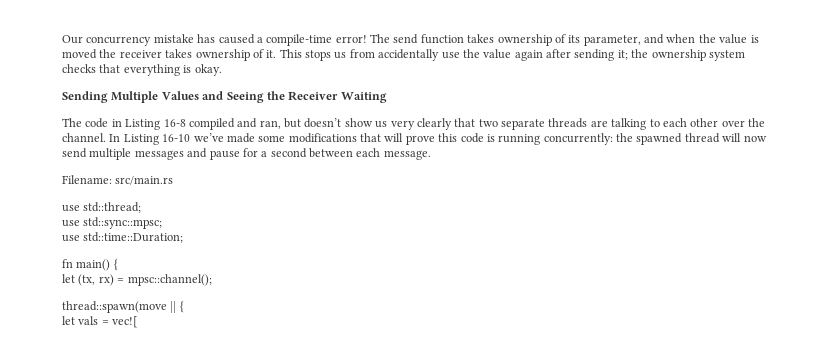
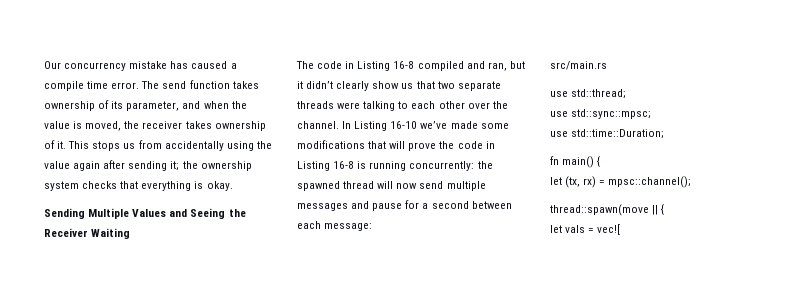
- Our concurrency mistake has caused a compile-time error!
+ Our concurrency mistake has caused a compile time error.
- The send function takes ownership of its parameter, and when the value is moved the receiver takes ownership of it.
+ The send function takes ownership of its parameter, and when the value is moved, the receiver takes ownership of it.
- This stops us from accidentally use the value again after sending it; the ownership system checks that everything is okay.
+ This stops us from accidentally using the value again after sending it; the ownership system checks that everything is okay.
- The code in Listing 16-8 compiled and ran, but doesn’t show us very clearly that two separate threads are talking to each other over the channel.
+ The code in Listing 16-8 compiled and ran, but it didn’t clearly show us that two separate threads were talking to each other over the channel.
- In Listing 16-10 we’ve made some modifications that will prove this code is running concurrently: the spawned thread will now send multiple messages and pause for a second between each message.
- Filename: src/main.rs
+ In Listing 16-10 we’ve made some modifications that will prove the code in Listing 16-8 is running concurrently: the spawned thread will now send multiple messages and pause for a second between each message:
+ src/main.rs

